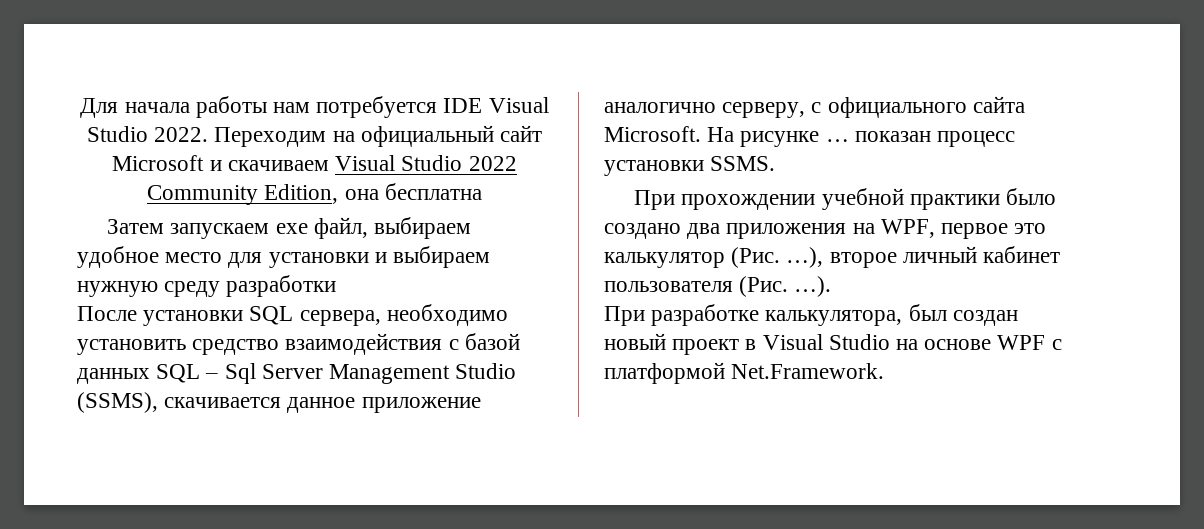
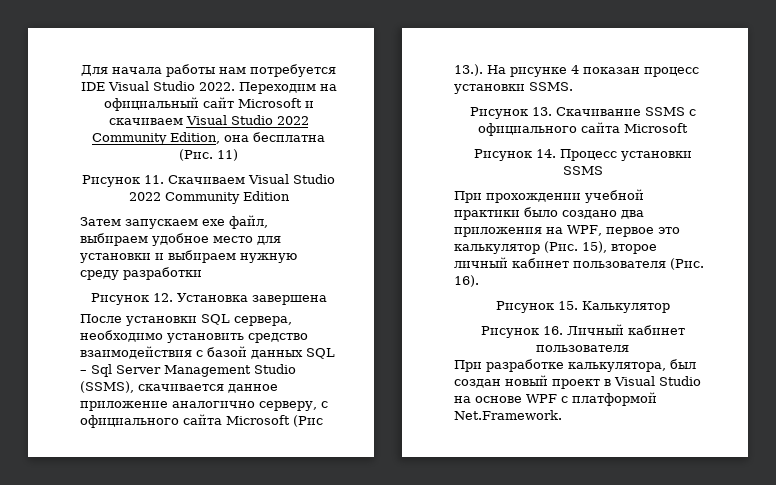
- Переходим на официальный сайт Microsoft и скачиваем Visual Studio 2022 Community Edition, она бесплатна
+ Переходим на официальный сайт Microsoft и скачиваем Visual Studio 2022 Community Edition, она бесплатна (Рис. 11)
+ Рисунок 11. Скачиваем Visual Studio 2022 Community Edition
+ Рисунок 12. Установка завершена
- После установки SQL сервера, необходимо установить средство взаимодействия с базой данных SQL – Sql Server Management Studio (SSMS), скачивается данное приложение аналогично серверу, с официального сайта Microsoft. На рисунке … показан процесс установки SSMS.
+ После установки SQL сервера, необходимо установить средство взаимодействия с базой данных SQL – Sql Server Management Studio (SSMS), скачивается данное приложение аналогично серверу, с официального сайта Microsoft (Рис 13.). На рисунке 4 показан процесс установки SSMS.
+ Рисунок 13. Скачивание SSMS с официального сайта Microsoft
+ Рисунок 14. Процесс установки SSMS
- При прохождении учебной практики было создано два приложения на WPF, первое это калькулятор (Рис. …), второе личный кабинет пользователя (Рис. …).
+ При прохождении учебной практики было создано два приложения на WPF, первое это калькулятор (Рис. 15), второе личный кабинет пользователя (Рис. 16).
+ Рисунок 15. Калькулятор
+ Рисунок 16. Личный кабинет пользователя

